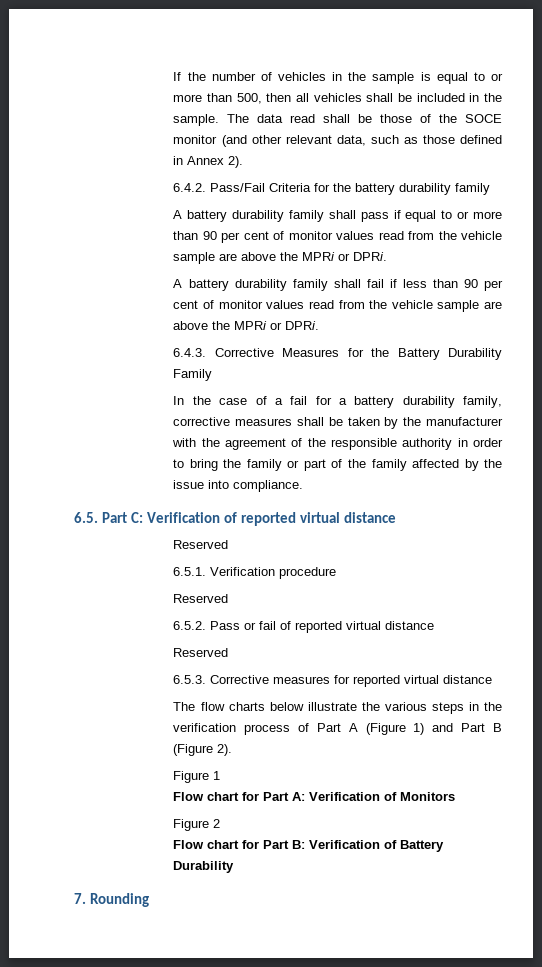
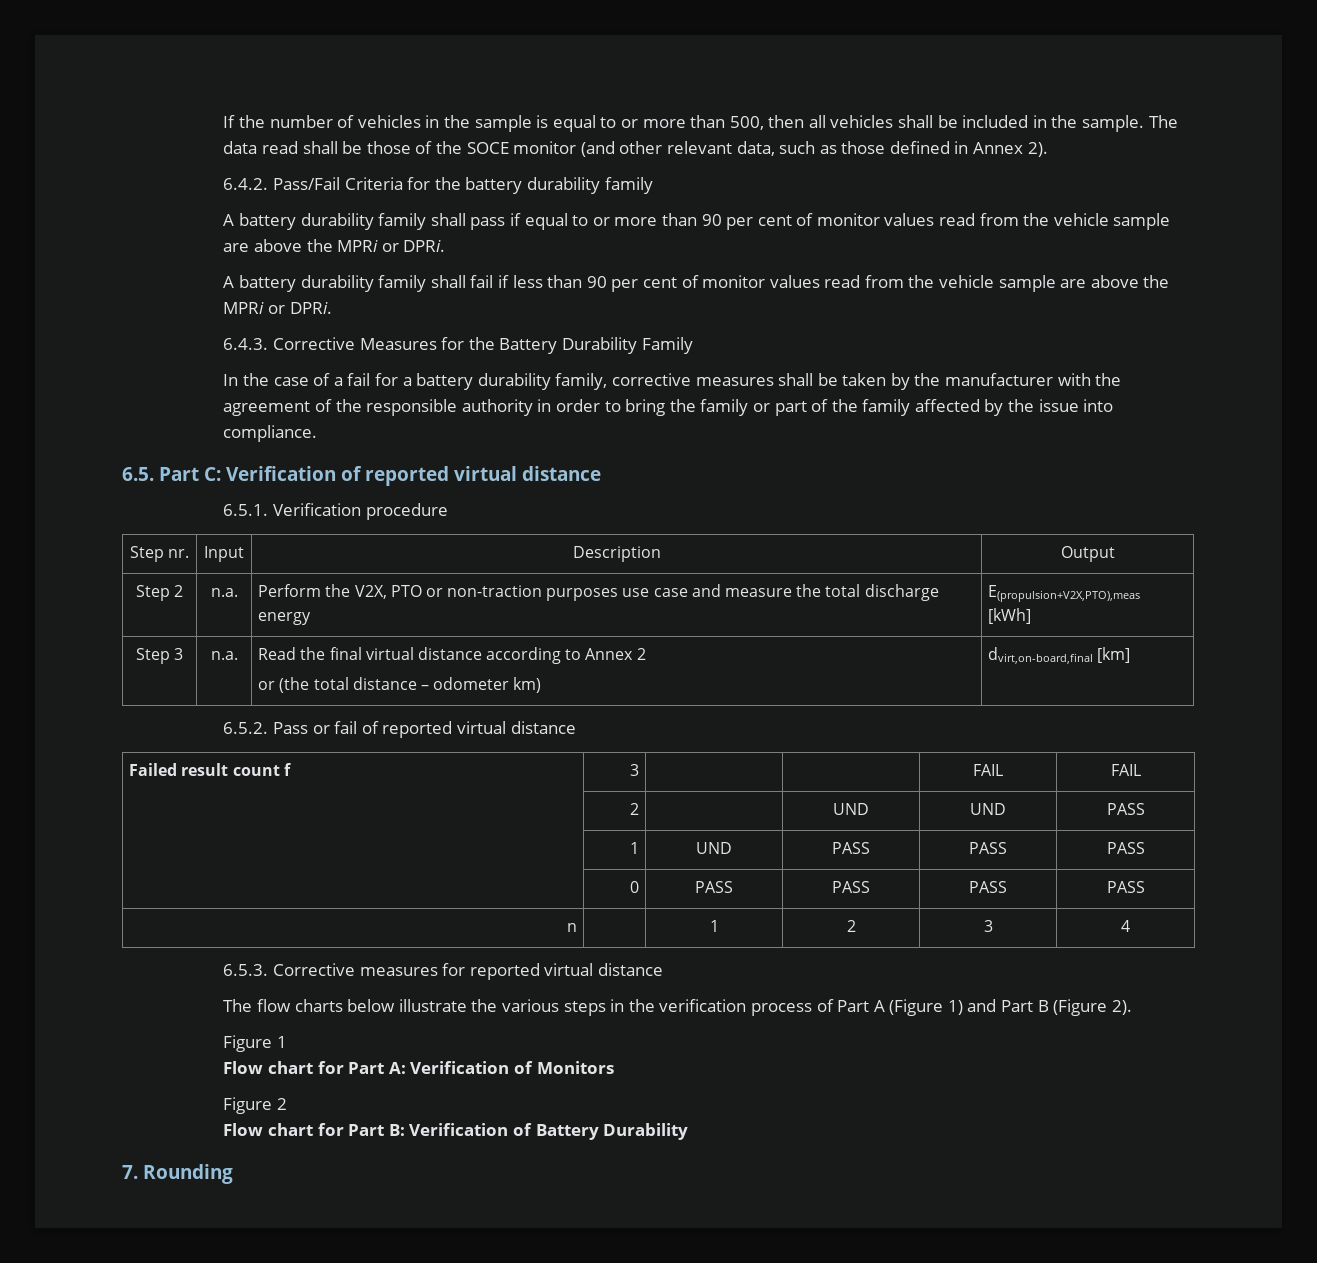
  6.5. Part C: Verification of reported virtual distance
- Reserved
  6.5.1. Verification procedure
- Reserved
+ Step nr. | Input | Description | Output
+ Step 2 | n.a. | Perform the V2X, PTO or non-traction purposes use case and measure the total discharge energy | E(propulsion+V2X,PTO),meas [kWh]
+ Step 3 | n.a. | Read the final virtual distance according to Annex 2
+ or (the total distance – odometer km) | dvirt,on-board,final [km]
  6.5.2. Pass or fail of reported virtual distance
- Reserved
+ Failed result count f | 3 | | | FAIL | FAIL
+ | 2 | | UND | UND | PASS
+ | 1 | UND | PASS | PASS | PASS
+ | 0 | PASS | PASS | PASS | PASS
+ n | | 1 | 2 | 3 | 4

